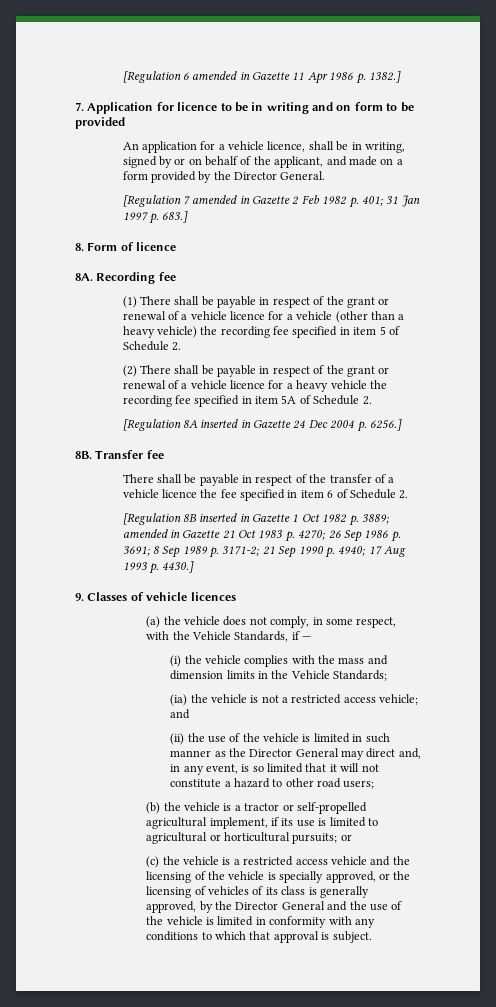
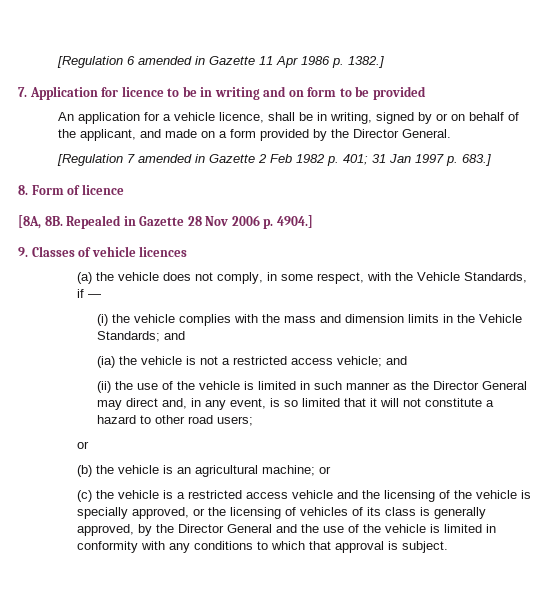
- 8A. Recording fee
- (1) There shall be payable in respect of the grant or renewal of a vehicle licence for a vehicle (other than a heavy vehicle) the recording fee specified in item 5 of Schedule 2.
- (2) There shall be payable in respect of the grant or renewal of a vehicle licence for a heavy vehicle the recording fee specified in item 5A of Schedule 2.
- [Regulation 8A inserted in Gazette 24 Dec 2004 p. 6256.]
- 8B. Transfer fee
- There shall be payable in respect of the transfer of a vehicle licence the fee specified in item 6 of Schedule 2.
- [Regulation 8B inserted in Gazette 1 Oct 1982 p. 3889; amended in Gazette 21 Oct 1983 p. 4270; 26 Sep 1986 p. 3691; 8 Sep 1989 p. 3171-2; 21 Sep 1990 p. 4940; 17 Aug 1993 p. 4430.]
+ [8A, 8B. Repealed in Gazette 28 Nov 2006 p. 4904.]
- (i) the vehicle complies with the mass and dimension limits in the Vehicle Standards;
+ (i) the vehicle complies with the mass and dimension limits in the Vehicle Standards; and
  (ii) the use of the vehicle is limited in such manner as the Director General may direct and, in any event, is so limited that it will not constitute a hazard to other road users;
+ or
- (b) the vehicle is a tractor or self-propelled agricultural implement, if its use is limited to agricultural or horticultural pursuits; or
+ (b) the vehicle is an agricultural machine; or

